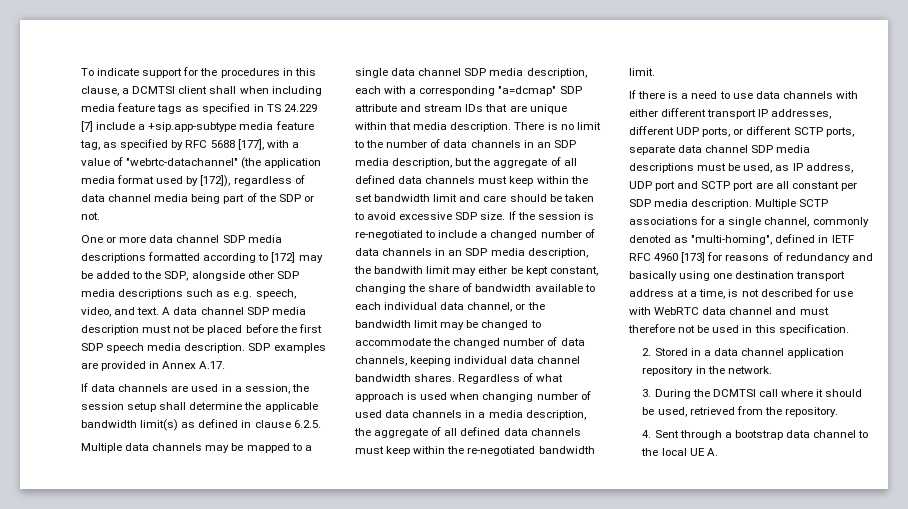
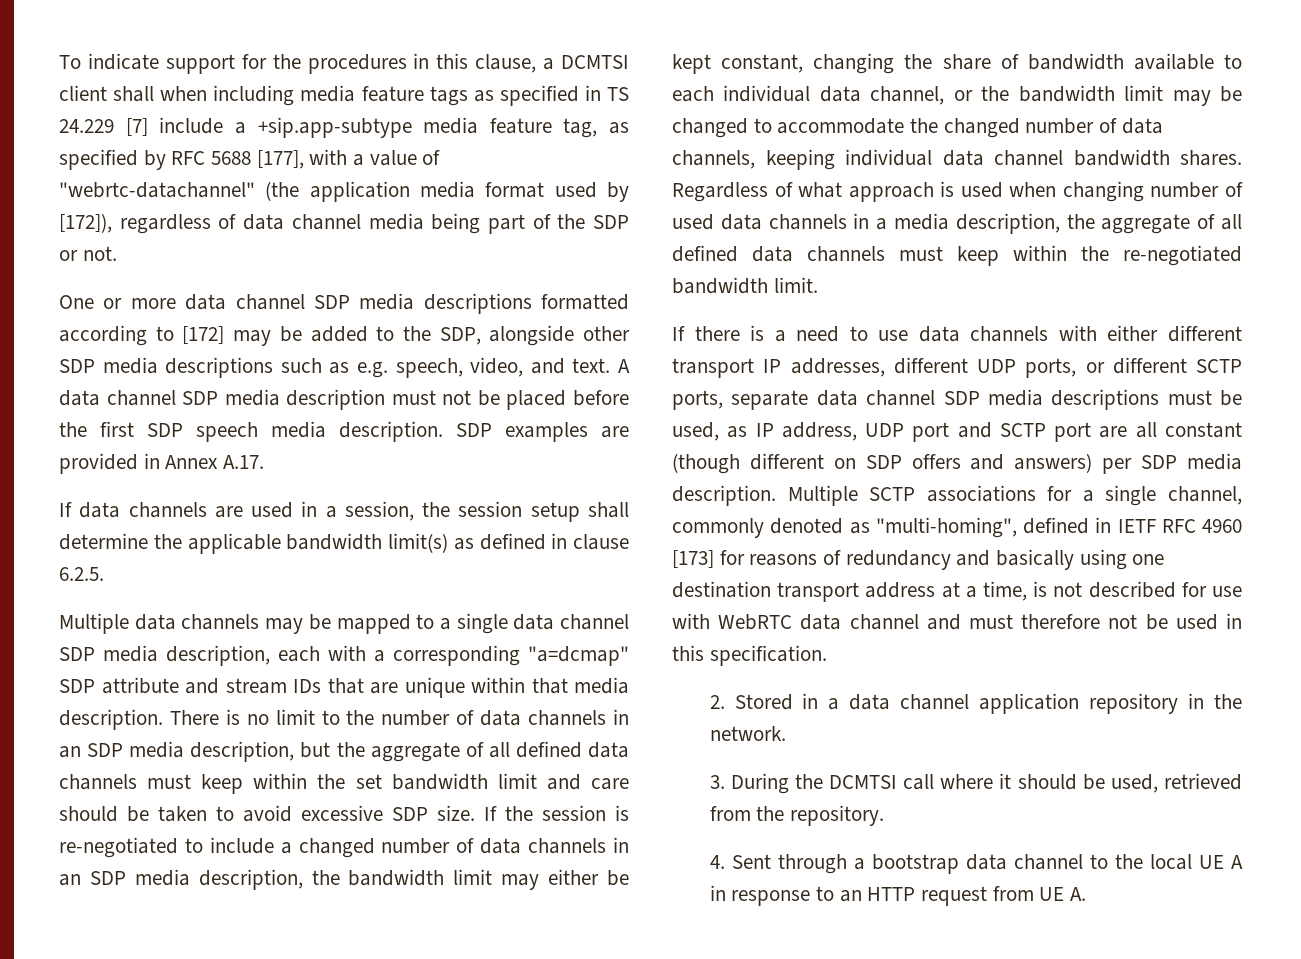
- If the session is re-negotiated to include a changed number of data channels in an SDP media description, the bandwith limit may either be kept constant, changing the share of bandwidth available to each individual data channel, or the bandwidth limit may be changed to accommodate the changed number of data channels, keeping individual data channel bandwidth shares.
+ If the session is re-negotiated to include a changed number of data channels in an SDP media description, the bandwidth limit may either be kept constant, changing the share of bandwidth available to each individual data channel, or the bandwidth limit may be changed to accommodate the changed number of data channels, keeping individual data channel bandwidth shares.
- If there is a need to use data channels with either different transport IP addresses, different UDP ports, or different SCTP ports, separate data channel SDP media descriptions must be used, as IP address, UDP port and SCTP port are all constant per SDP media description.
+ If there is a need to use data channels with either different transport IP addresses, different UDP ports, or different SCTP ports, separate data channel SDP media descriptions must be used, as IP address, UDP port and SCTP port are all constant (though different on SDP offers and answers) per SDP media description.
- 4. Sent through a bootstrap data channel to the local UE A.
+ 4. Sent through a bootstrap data channel to the local UE A in response to an HTTP request from UE A.

